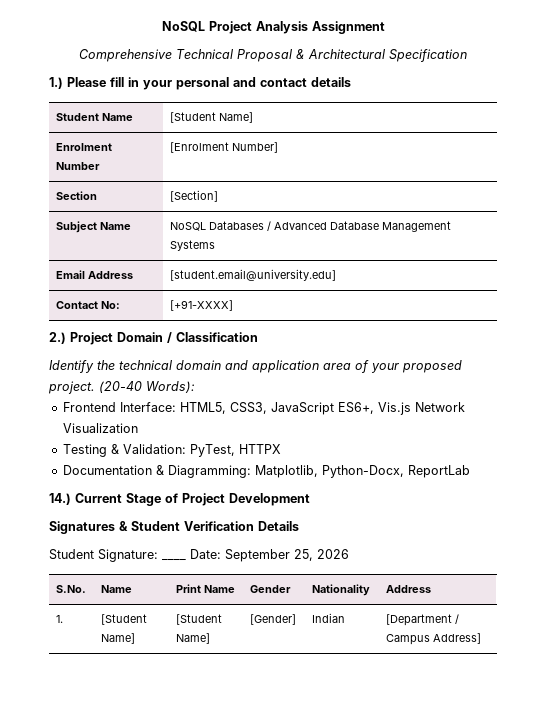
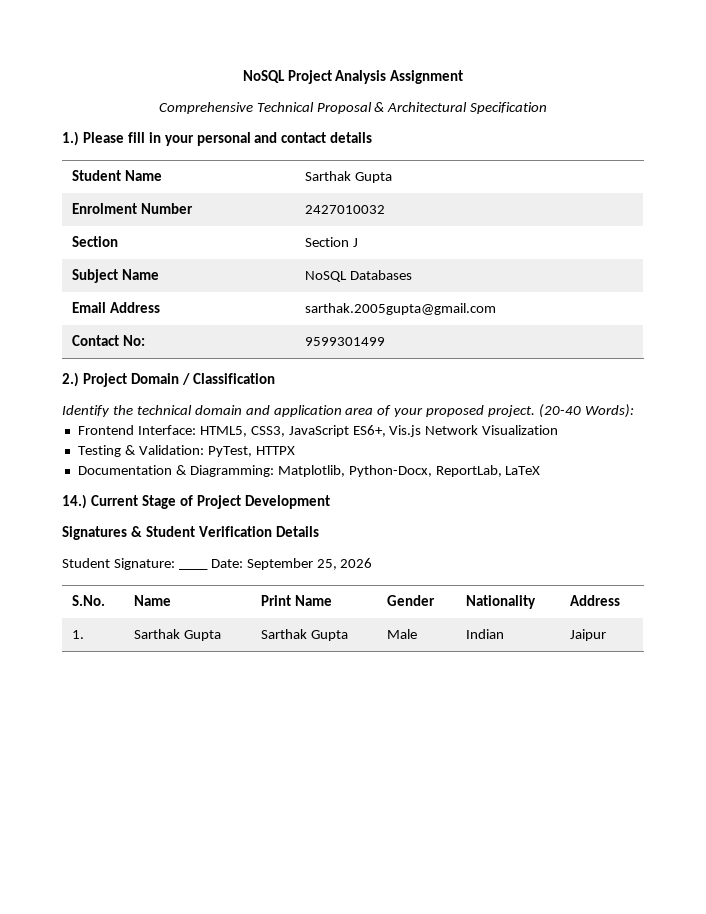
- Student Name | [Student Name]
+ Student Name | Sarthak Gupta
- Enrolment Number | [Enrolment Number]
+ Enrolment Number | 2427010032
- Section | [Section]
+ Section | Section J
- Subject Name | NoSQL Databases / Advanced Database Management Systems
+ Subject Name | NoSQL Databases
- Email Address | [student.email@university.edu]
+ Email Address | sarthak.2005gupta@gmail.com
- Contact No: | [+91-XXXX]
+ Contact No: | 9599301499
- Documentation & Diagramming: Matplotlib, Python-Docx, ReportLab
+ Documentation & Diagramming: Matplotlib, Python-Docx, ReportLab, LaTeX
- 1. | [Student Name] | [Student Name] | [Gender] | Indian | [Department / Campus Address]
+ 1. | Sarthak Gupta | Sarthak Gupta | Male | Indian | Jaipur

